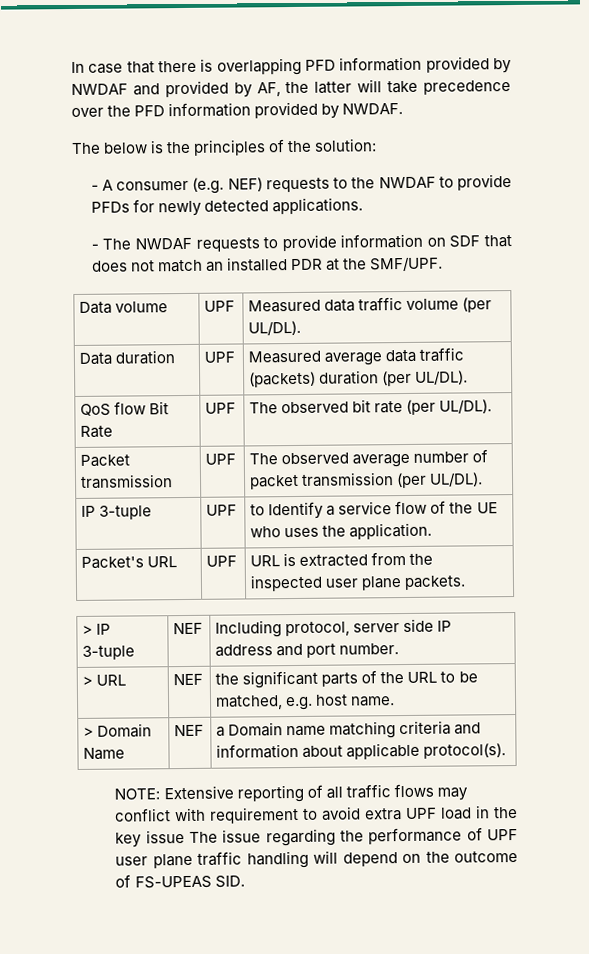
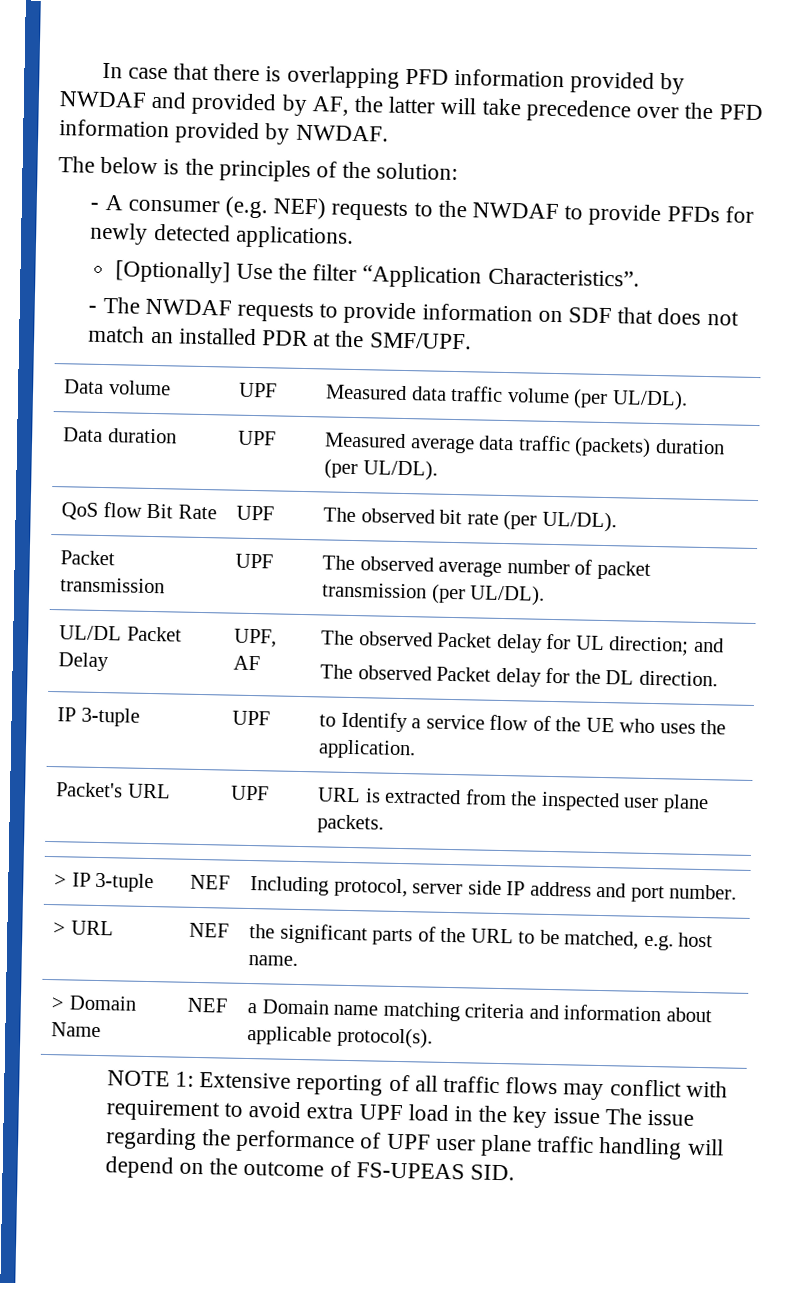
+ [Optionally] Use the filter “Application Characteristics”.
+ UL/DL Packet Delay | UPF, AF | The observed Packet delay for UL direction; and
+ The observed Packet delay for the DL direction.
- NOTE: Extensive reporting of all traffic flows may conflict with requirement to avoid extra UPF load in the key issue The issue regarding the performance of UPF user plane traffic handling will depend on the outcome of FS-UPEAS SID.
+ NOTE 1: Extensive reporting of all traffic flows may conflict with requirement to avoid extra UPF load in the key issue The issue regarding the performance of UPF user plane traffic handling will depend on the outcome of FS-UPEAS SID.

